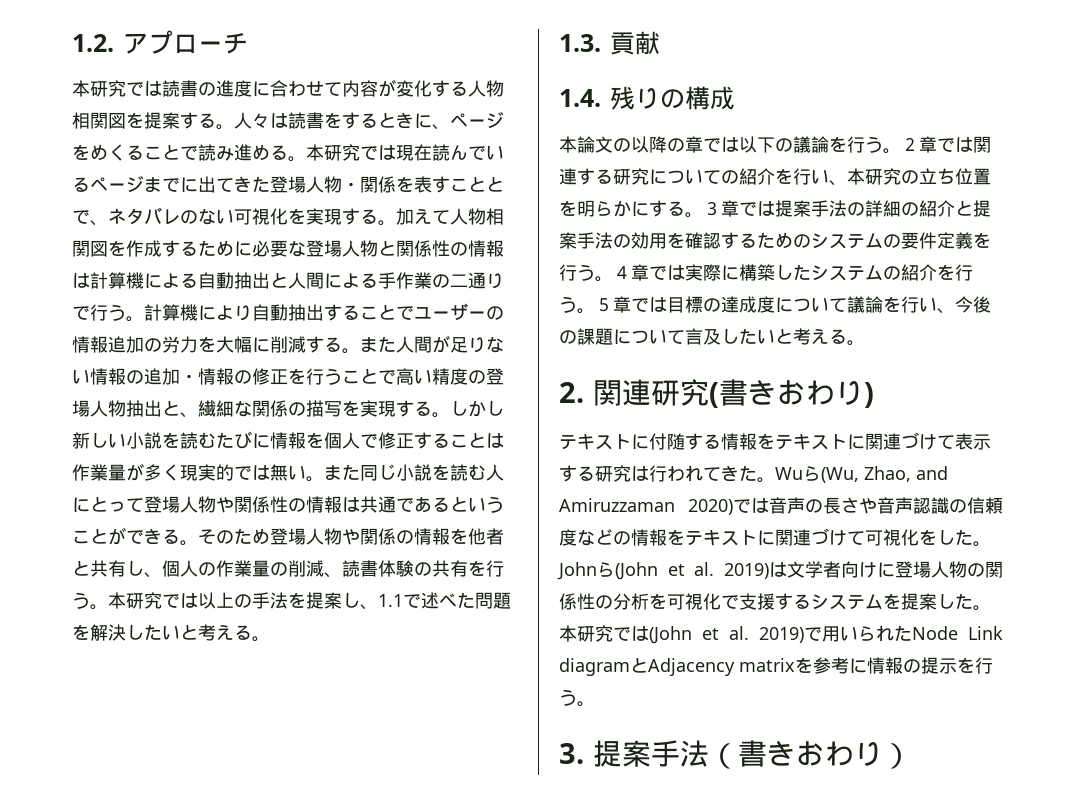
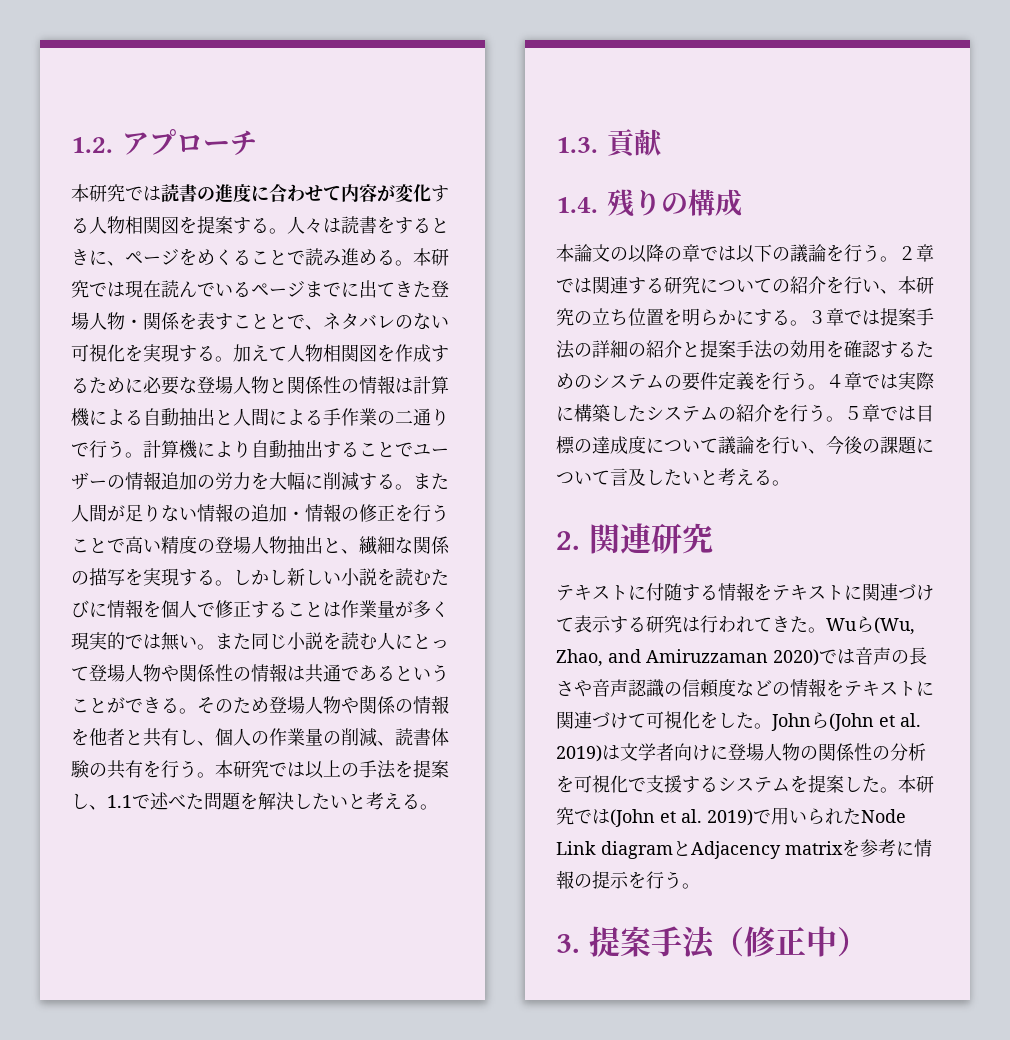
- 2.関連研究(書きおわり)
+ 2.関連研究
- 3.提案手法（書きおわり）
+ 3.提案手法（修正中）

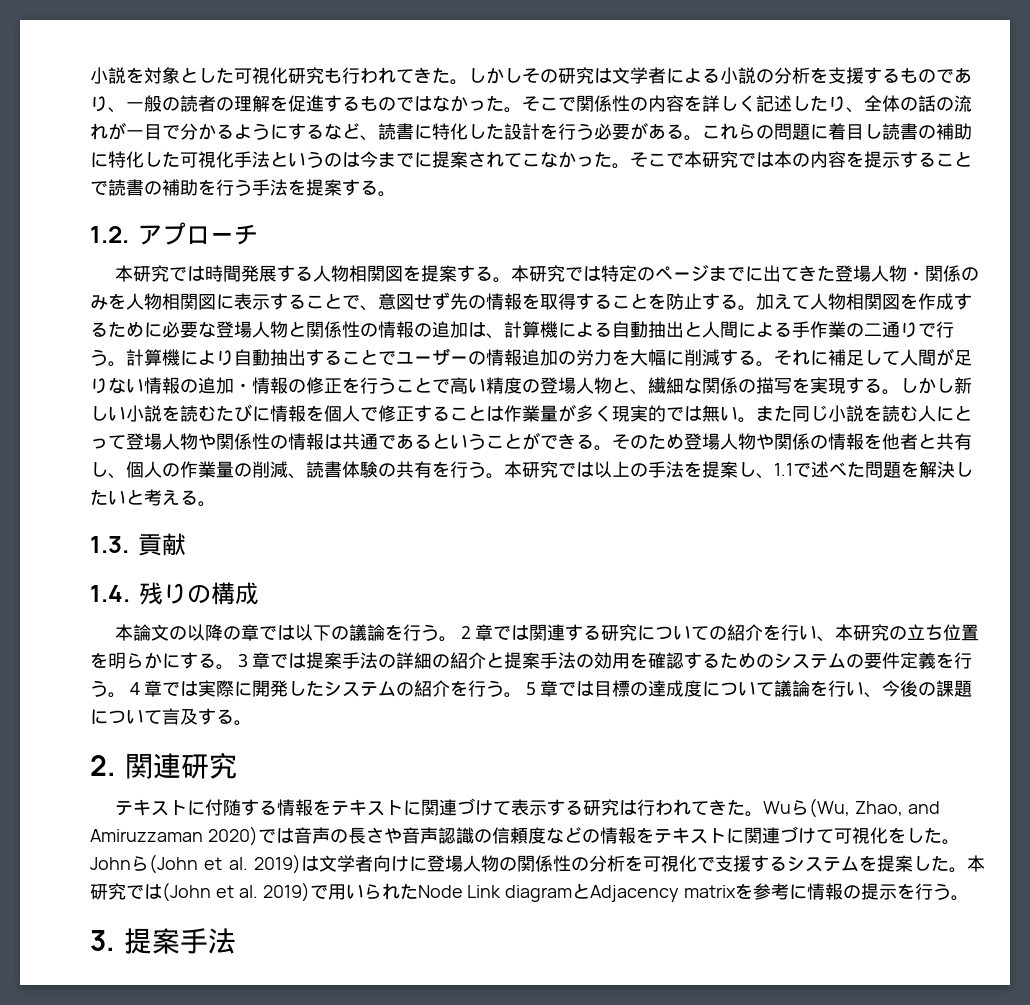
+ 小説を対象とした可視化研究も行われてきた。しかしその研究は文学者による小説の分析を支援するものであり、一般の読者の理解を促進するものではなかった。そこで関係性の内容を詳しく記述したり、全体の話の流れが一目で分かるようにするなど、読書に特化した設計を行う必要がある。これらの問題に着目し読書の補助に特化した可視化手法というのは今までに提案されてこなかった。そこで本研究では本の内容を提示することで読書の補助を行う手法を提案する。
- 本研究では読書の進度に合わせて内容が変化する人物相関図を提案する。
+ 本研究では時間発展する人物相関図を提案する。
- 人々は読書をするときに、ページをめくることで読み進める。本研究では現在読んでいるページまでに出てきた登場人物・関係を表すこととで、ネタバレのない可視化を実現する。
+ 本研究では特定のページまでに出てきた登場人物・関係のみを人物相関図に表示することで、意図せず先の情報を取得することを防止する。
- 加えて人物相関図を作成するために必要な登場人物と関係性の情報は計算機による自動抽出と人間による手作業の二通りで行う。
+ 加えて人物相関図を作成するために必要な登場人物と関係性の情報の追加は、計算機による自動抽出と人間による手作業の二通りで行う。
- また人間が足りない情報の追加・情報の修正を行うことで高い精度の登場人物抽出と、繊細な関係の描写を実現する。
+ それに補足して人間が足りない情報の追加・情報の修正を行うことで高い精度の登場人物と、繊細な関係の描写を実現する。
- ４章では実際に構築したシステムの紹介を行う。
+ ４章では実際に開発したシステムの紹介を行う。
- ５章では目標の達成度について議論を行い、今後の課題について言及したいと考える。
+ ５章では目標の達成度について議論を行い、今後の課題について言及する。
- 3.提案手法（修正中）
+ 3.提案手法

